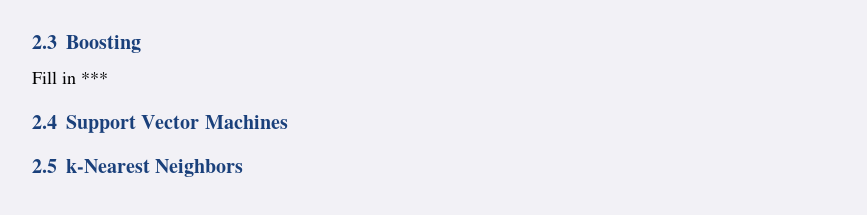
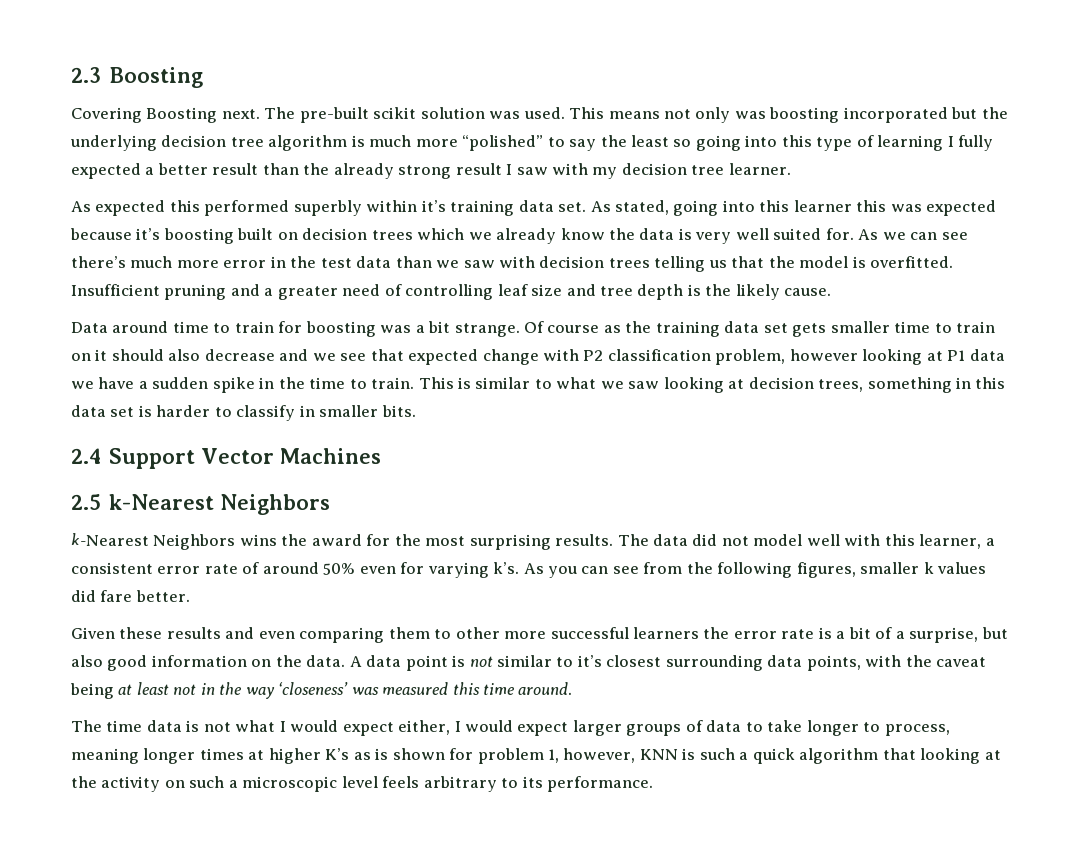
- Fill in ***
+ Covering Boosting next. The pre-built scikit solution was used. This means not only was boosting incorporated but the underlying decision tree algorithm is much more “polished” to say the least so going into this type of learning I fully expected a better result than the already strong result I saw with my decision tree learner.
+ As expected this performed superbly within it’s training data set. As stated, going into this learner this was expected because it’s boosting built on decision trees which we already know the data is very well suited for. As we can see there’s much more error in the test data than we saw with decision trees telling us that the model is overfitted. Insufficient pruning and a greater need of controlling leaf size and tree depth is the likely cause.
+ Data around time to train for boosting was a bit strange. Of course as the training data set gets smaller time to train on it should also decrease and we see that expected change with P2 classification problem, however looking at P1 data we have a sudden spike in the time to train. This is similar to what we saw looking at decision trees, something in this data set is harder to classify in smaller bits.
+ k-Nearest Neighbors wins the award for the most surprising results. The data did not model well with this learner, a consistent error rate of around 50% even for varying k’s. As you can see from the following figures, smaller k values did fare better.
+ Given these results and even comparing them to other more successful learners the error rate is a bit of a surprise, but also good information on the data. A data point is not similar to it’s closest surrounding data points, with the caveat being at least not in the way ‘closeness’ was measured this time around.
+ The time data is not what I would expect either, I would expect larger groups of data to take longer to process, meaning longer times at higher K’s as is shown for problem 1, however, KNN is such a quick algorithm that looking at the activity on such a microscopic level feels arbitrary to its performance.

